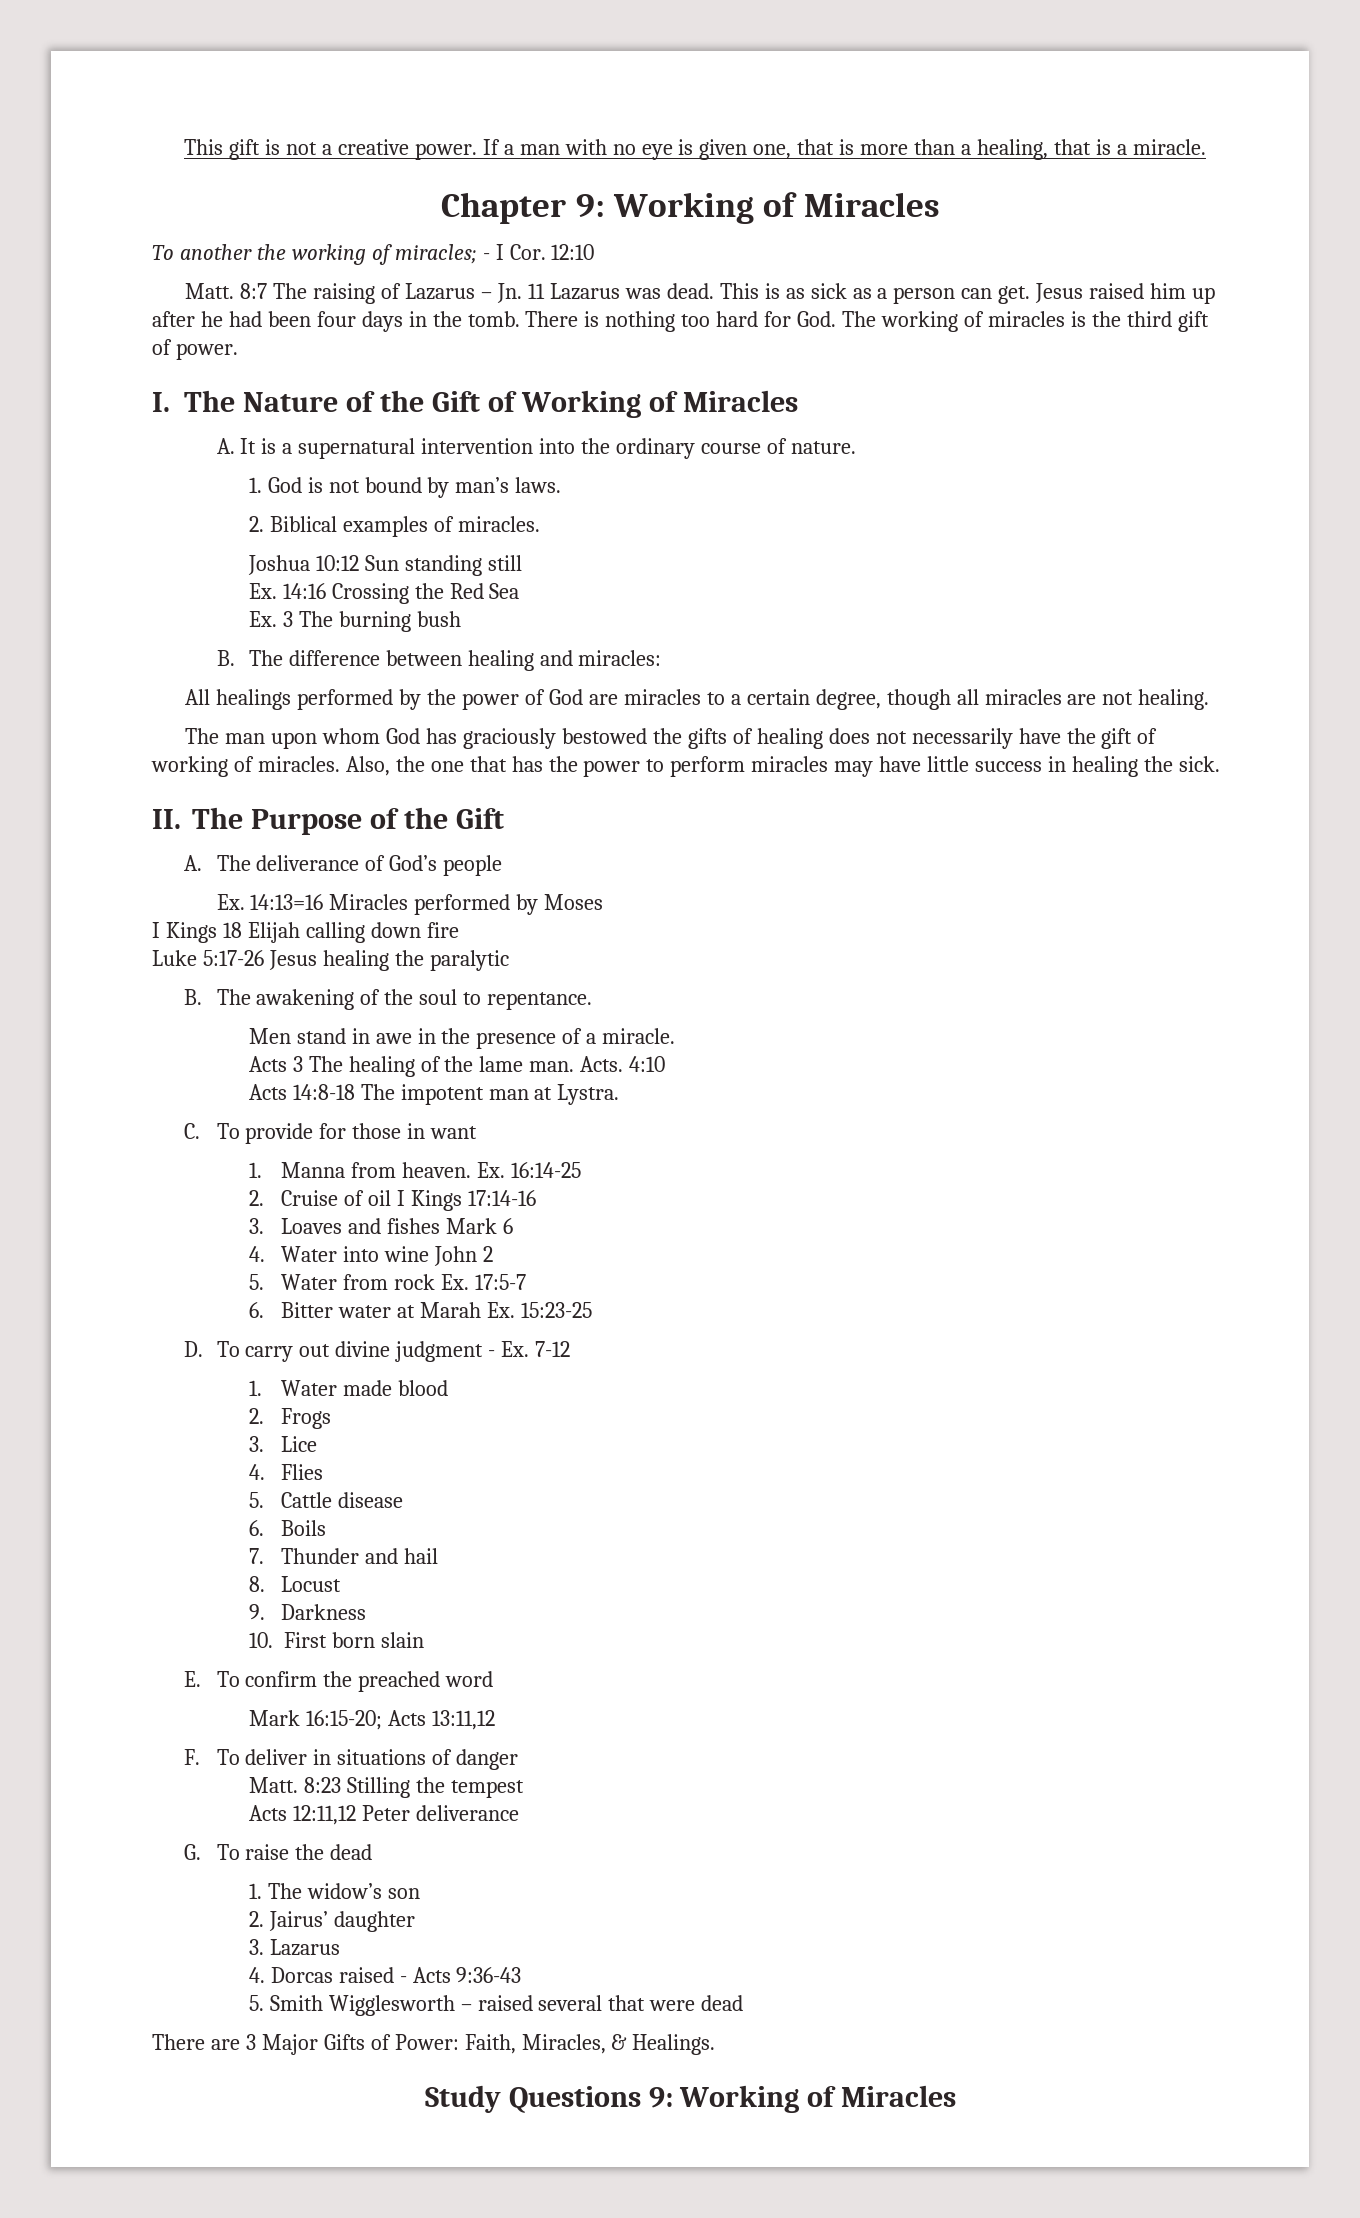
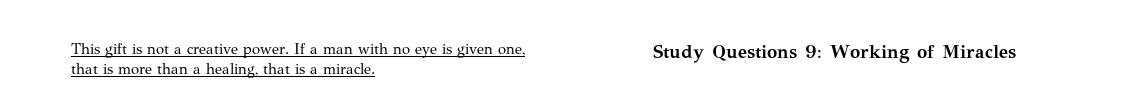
- Chapter 9: Working of Miracles
- To another the working of miracles; - I Cor. 12:10
- Matt. 8:7 The raising of Lazarus – Jn. 11 Lazarus was dead. This is as sick as a person can get. Jesus raised him up after he had been four days in the tomb. There is nothing too hard for God. The working of miracles is the third gift of power.
- I. The Nature of the Gift of Working of Miracles
- A. It is a supernatural intervention into the ordinary course of nature.
- 1. God is not bound by man’s laws.
- 2. Biblical examples of miracles.
- Joshua 10:12 Sun standing still
- Ex. 14:16 Crossing the Red Sea
- Ex. 3 The burning bush
- B. The difference between healing and miracles:
- All healings performed by the power of God are miracles to a certain degree, though all miracles are not healing.
- The man upon whom God has graciously bestowed the gifts of healing does not necessarily have the gift of working of miracles. Also, the one that has the power to perform miracles may have little success in healing the sick.
- II. The Purpose of the Gift
- A. The deliverance of God’s people
- Ex. 14:13=16 Miracles performed by Moses
- I Kings 18 Elijah calling down fire
- Luke 5:17-26 Jesus healing the paralytic
- B. The awakening of the soul to repentance.
- Men stand in awe in the presence of a miracle.
- Acts 3 The healing of the lame man. Acts. 4:10
- Acts 14:8-18 The impotent man at Lystra.
- C. To provide for those in want
- 1. Manna from heaven. Ex. 16:14-25
- 2. Cruise of oil I Kings 17:14-16
- 3. Loaves and fishes Mark 6
- 4. Water into wine John 2
- 5. Water from rock Ex. 17:5-7
- 6. Bitter water at Marah Ex. 15:23-25
- D. To carry out divine judgment - Ex. 7-12
- 1. Water made blood
- 2. Frogs
- 3. Lice
- 4. Flies
- 5. Cattle disease
- 6. Boils
- 7. Thunder and hail
- 8. Locust
- 9. Darkness
- 10. First born slain
- E. To confirm the preached word
- Mark 16:15-20; Acts 13:11,12
- F. To deliver in situations of danger
- Matt. 8:23 Stilling the tempest
- Acts 12:11,12 Peter deliverance
- G. To raise the dead
- 1. The widow’s son
- 2. Jairus’ daughter
- 3. Lazarus
- 4. Dorcas raised - Acts 9:36-43
- 5. Smith Wigglesworth – raised several that were dead
- There are 3 Major Gifts of Power: Faith, Miracles, & Healings.

